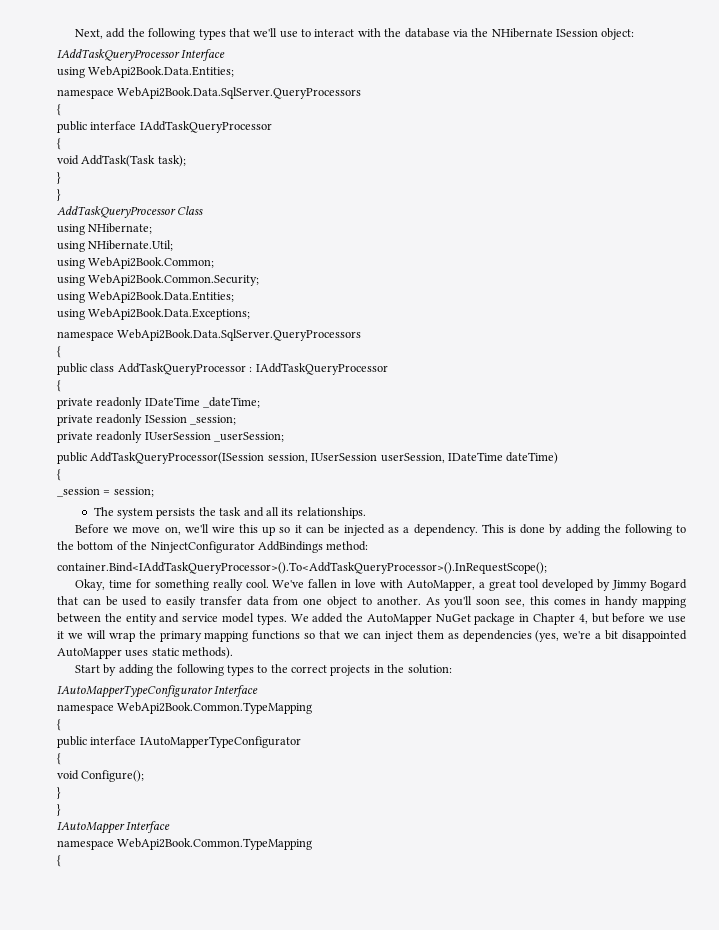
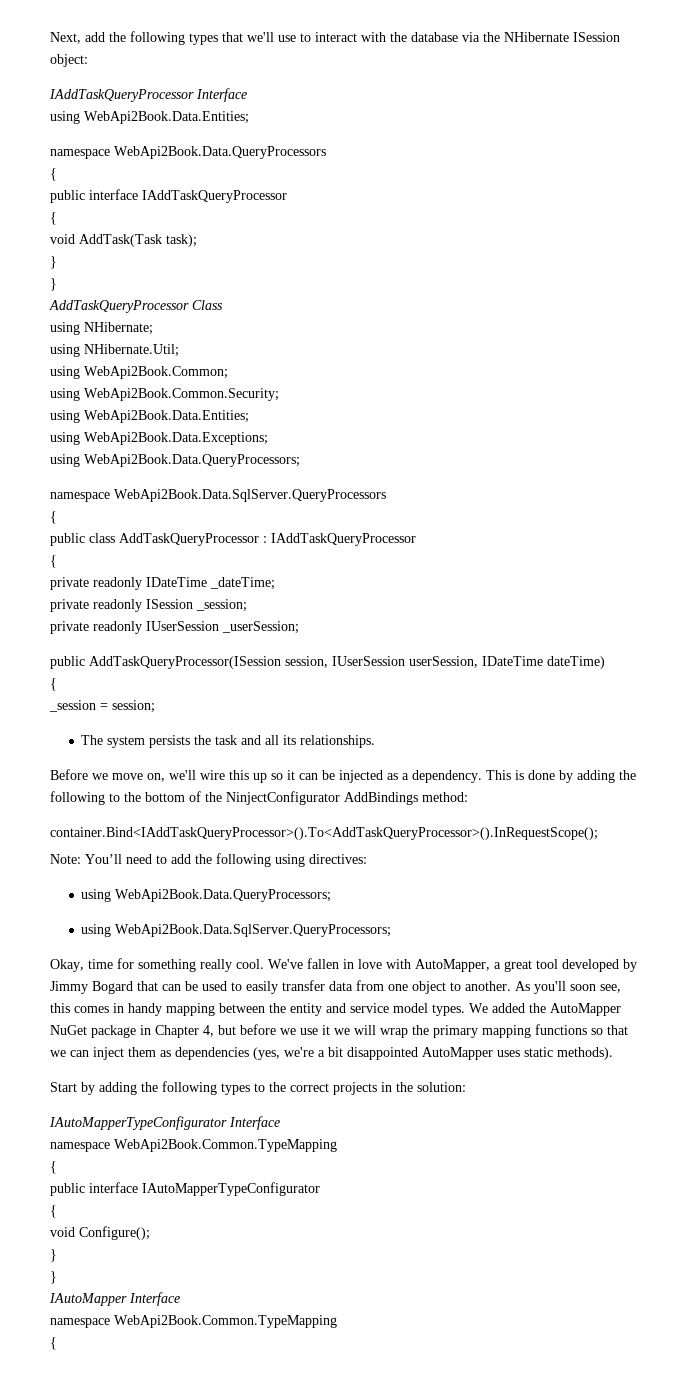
  IAddTaskQueryProcessor Interface
  using WebApi2Book.Data.Entities;
- namespace WebApi2Book.Data.SqlServer.QueryProcessors
+ namespace WebApi2Book.Data.QueryProcessors
  using WebApi2Book.Data.Exceptions;
+ using WebApi2Book.Data.QueryProcessors;
+ Note: You’ll need to add the following using directives:
+ using WebApi2Book.Data.QueryProcessors;
+ using WebApi2Book.Data.SqlServer.QueryProcessors;

